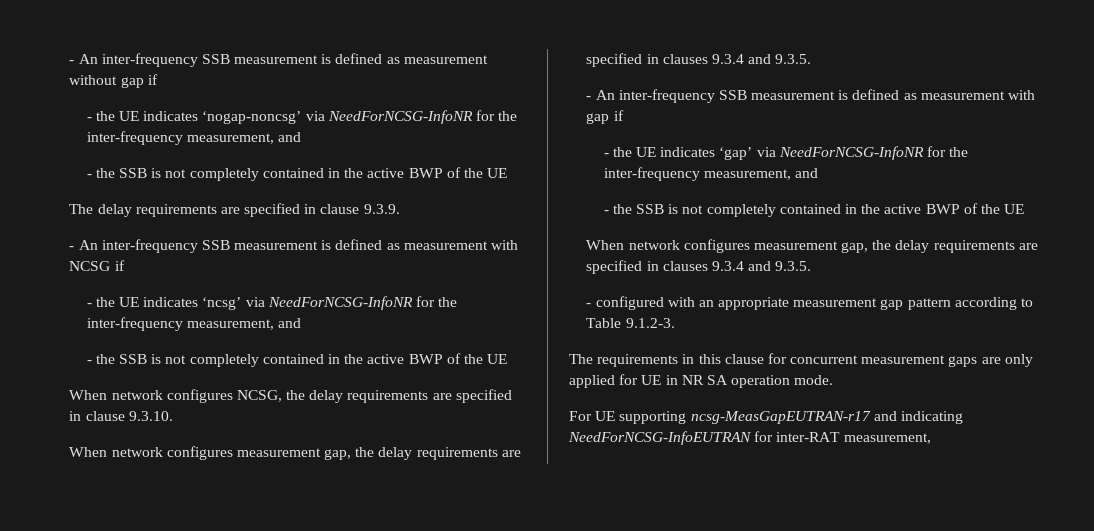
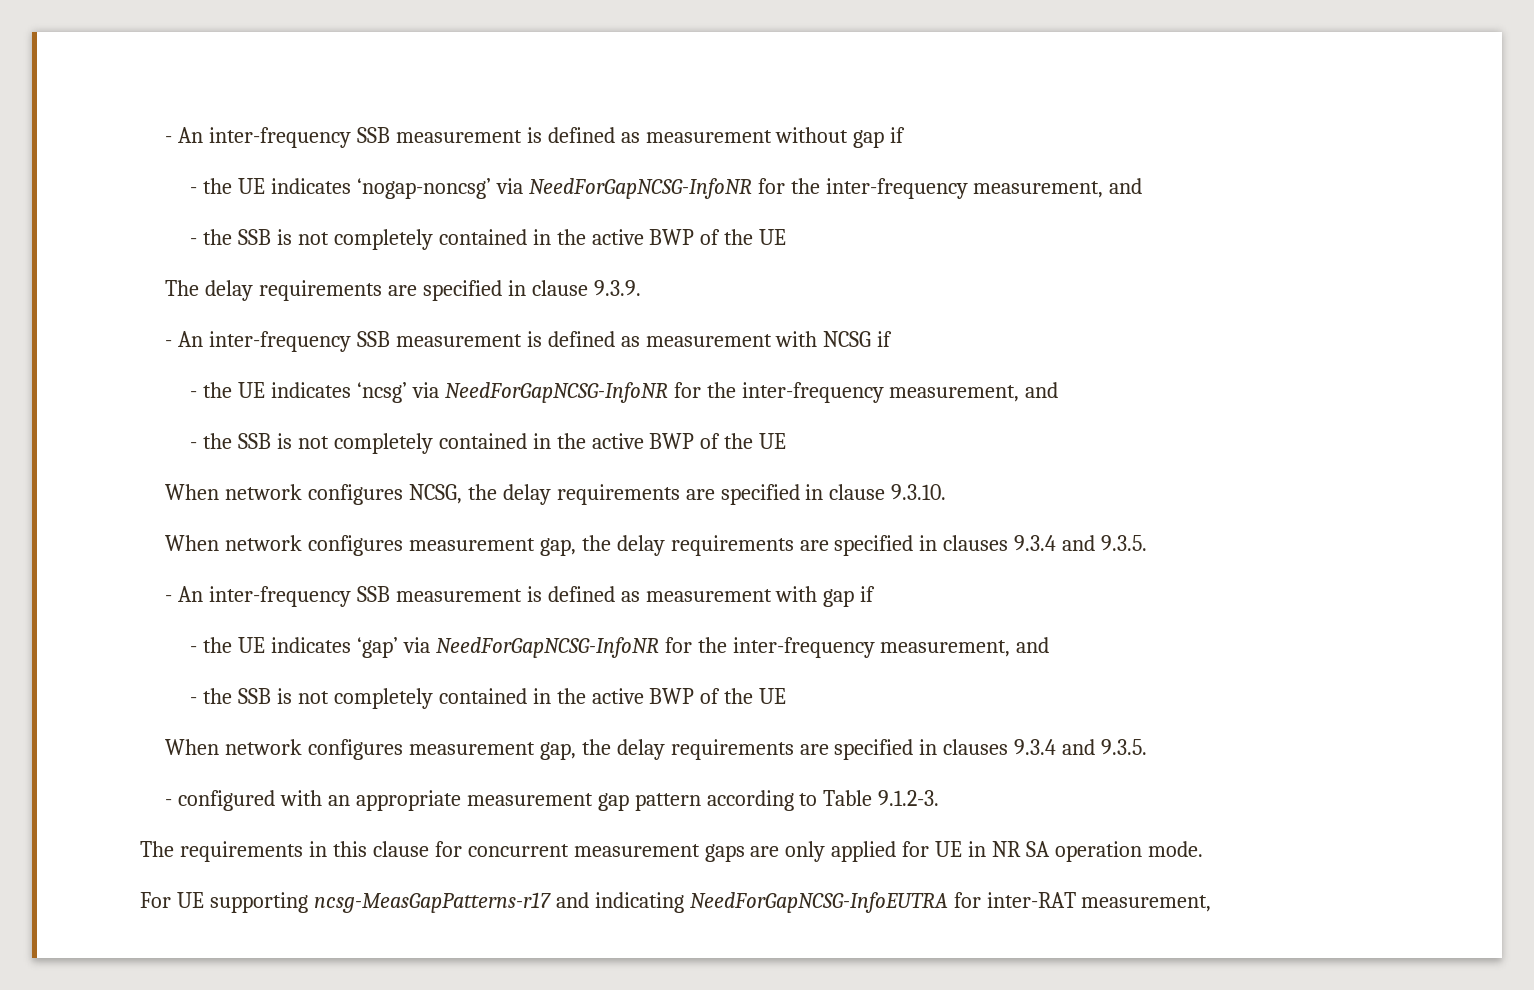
- - the UE indicates ‘nogap-noncsg’ via NeedForNCSG-InfoNR for the inter-frequency measurement, and
+ - the UE indicates ‘nogap-noncsg’ via NeedForGapNCSG-InfoNR for the inter-frequency measurement, and
- - the UE indicates ‘ncsg’ via NeedForNCSG-InfoNR for the inter-frequency measurement, and
+ - the UE indicates ‘ncsg’ via NeedForGapNCSG-InfoNR for the inter-frequency measurement, and
- - the UE indicates ‘gap’ via NeedForNCSG-InfoNR for the inter-frequency measurement, and
+ - the UE indicates ‘gap’ via NeedForGapNCSG-InfoNR for the inter-frequency measurement, and
- For UE supporting ncsg-MeasGapEUTRAN-r17 and indicating NeedForNCSG-InfoEUTRAN for inter-RAT measurement,
+ For UE supporting ncsg-MeasGapPatterns-r17 and indicating NeedForGapNCSG-InfoEUTRA for inter-RAT measurement,

